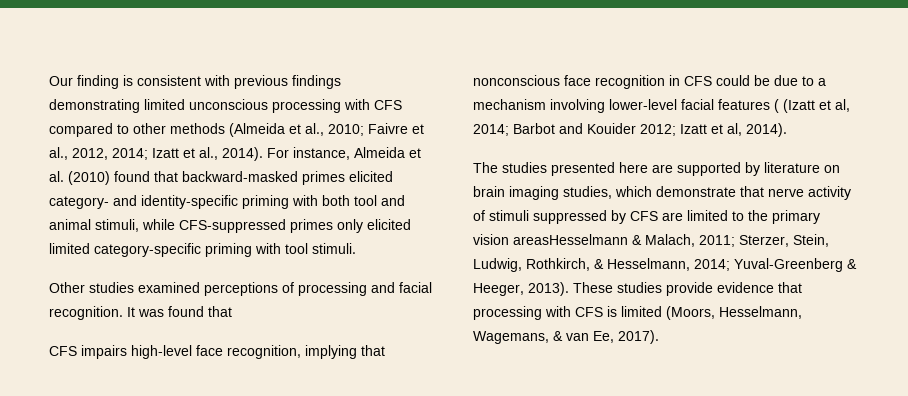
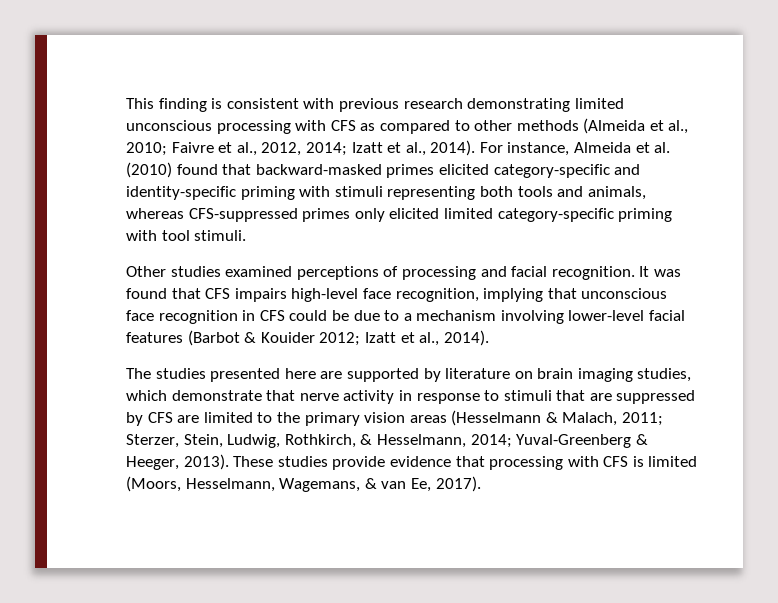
- Our finding is consistent with previous findings demonstrating limited unconscious processing with CFS compared to other methods (Almeida et al., 2010; Faivre et al., 2012, 2014; Izatt et al., 2014).
+ This finding is consistent with previous research demonstrating limited unconscious processing with CFS as compared to other methods (Almeida et al., 2010; Faivre et al., 2012, 2014; Izatt et al., 2014).
- For instance, Almeida et al. (2010) found that backward-masked primes elicited category- and identity-specific priming with both tool and animal stimuli, while CFS-suppressed primes only elicited limited category-specific priming with tool stimuli.
+ For instance, Almeida et al. (2010) found that backward-masked primes elicited category-specific and identity-specific priming with stimuli representing both tools and animals, whereas CFS-suppressed primes only elicited limited category-specific priming with tool stimuli.
- It was found that
- CFS impairs high-level face recognition, implying that nonconscious face recognition in CFS could be due to a mechanism involving lower-level facial features ( (Izatt et al, 2014; Barbot and Kouider 2012; Izatt et al, 2014).
+ It was found that CFS impairs high-level face recognition, implying that unconscious face recognition in CFS could be due to a mechanism involving lower-level facial features (Barbot & Kouider 2012; Izatt et al., 2014).
- The studies presented here are supported by literature on brain imaging studies, which demonstrate that nerve activity of stimuli suppressed by CFS are limited to the primary vision areasHesselmann & Malach, 2011; Sterzer, Stein, Ludwig, Rothkirch, & Hesselmann, 2014; Yuval-Greenberg & Heeger, 2013).
+ The studies presented here are supported by literature on brain imaging studies, which demonstrate that nerve activity in response to stimuli that are suppressed by CFS are limited to the primary vision areas (Hesselmann & Malach, 2011; Sterzer, Stein, Ludwig, Rothkirch, & Hesselmann, 2014; Yuval-Greenberg & Heeger, 2013).

